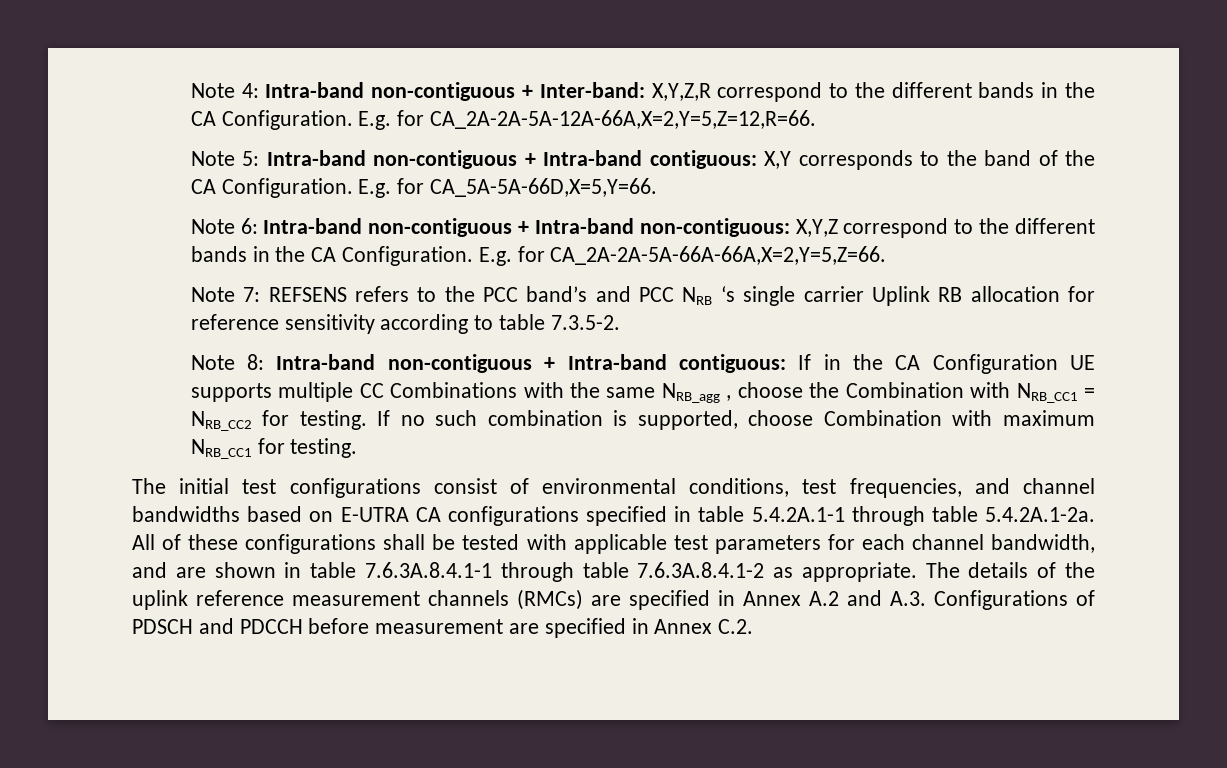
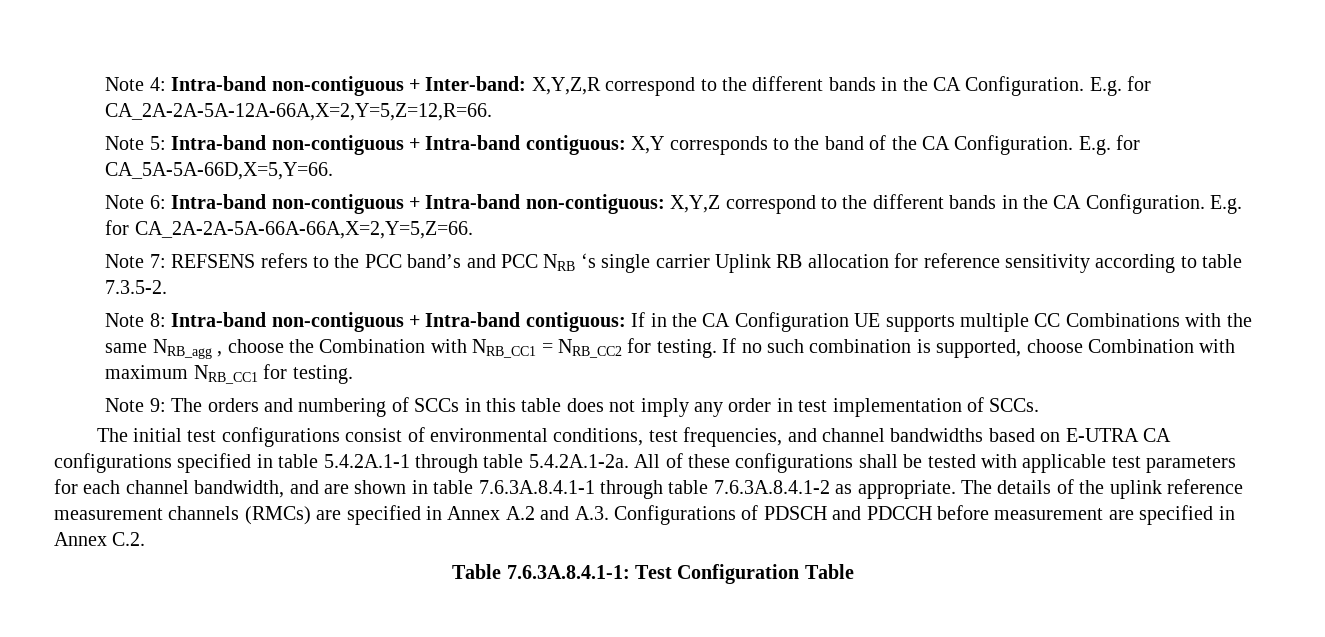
+ Note 9: The orders and numbering of SCCs in this table does not imply any order in test implementation of SCCs.
+ Table 7.6.3A.8.4.1-1: Test Configuration Table

